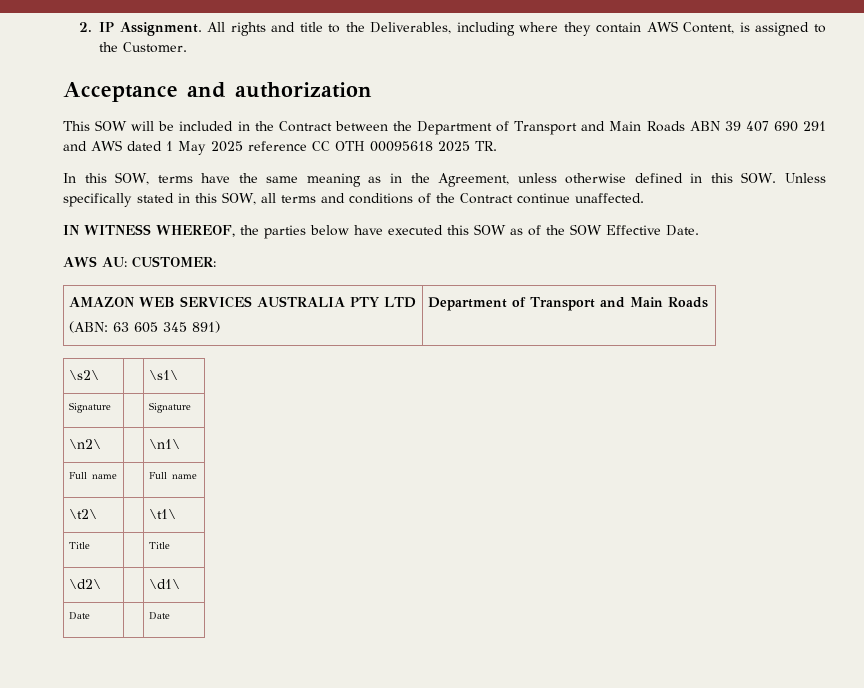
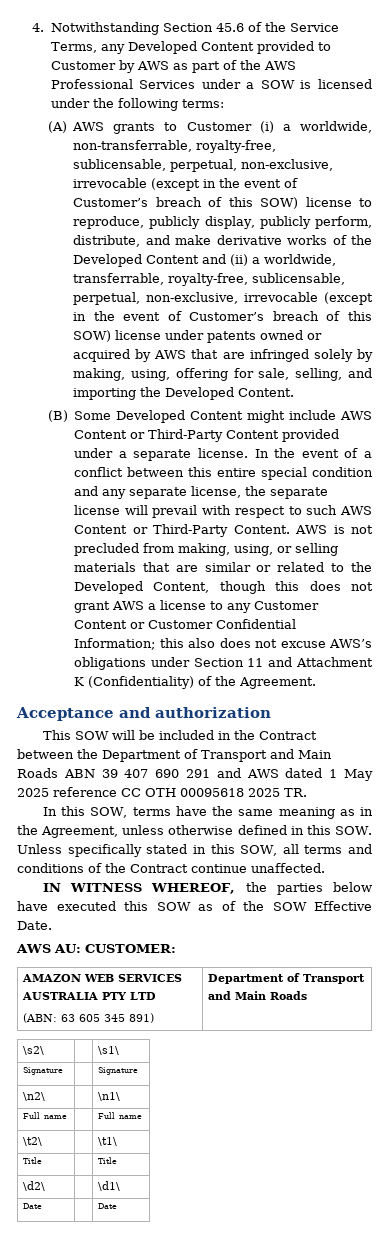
- 2. IP Assignment. All rights and title to the Deliverables, including where they contain AWS Content, is assigned to the Customer.
+ 4. Notwithstanding Section 45.6 of the Service Terms, any Developed Content provided to Customer by AWS as part of the AWS Professional Services under a SOW is licensed under the following terms:
+ (A) AWS grants to Customer (i) a worldwide, non-transferrable, royalty-free, sublicensable, perpetual, non-exclusive, irrevocable (except in the event of Customer’s breach of this SOW) license to reproduce, publicly display, publicly perform, distribute, and make derivative works of the Developed Content and (ii) a worldwide, transferrable, royalty-free, sublicensable, perpetual, non-exclusive, irrevocable (except in the event of Customer’s breach of this SOW) license under patents owned or acquired by AWS that are infringed solely by making, using, offering for sale, selling, and importing the Developed Content.
+ (B) Some Developed Content might include AWS Content or Third-Party Content provided under a separate license. In the event of a conflict between this entire special condition and any separate license, the separate license will prevail with respect to such AWS Content or Third-Party Content. AWS is not precluded from making, using, or selling materials that are similar or related to the Developed Content, though this does not grant AWS a license to any Customer Content or Customer Confidential Information; this also does not excuse AWS’s obligations under Section 11 and Attachment K (Confidentiality) of the Agreement.

